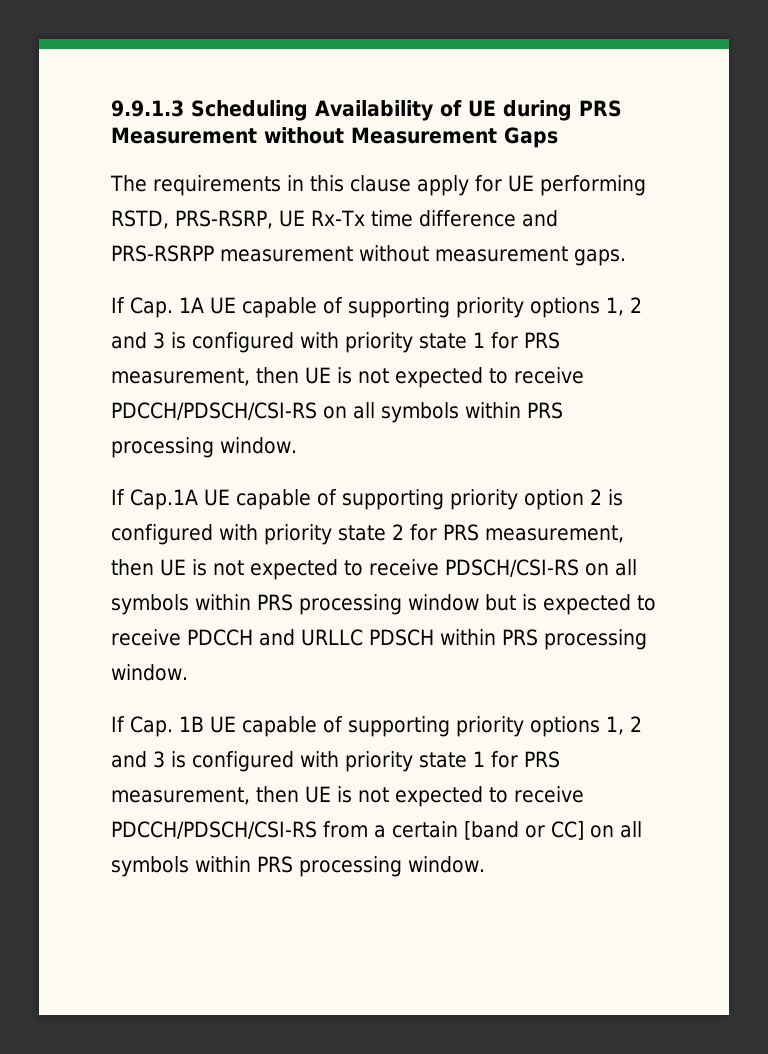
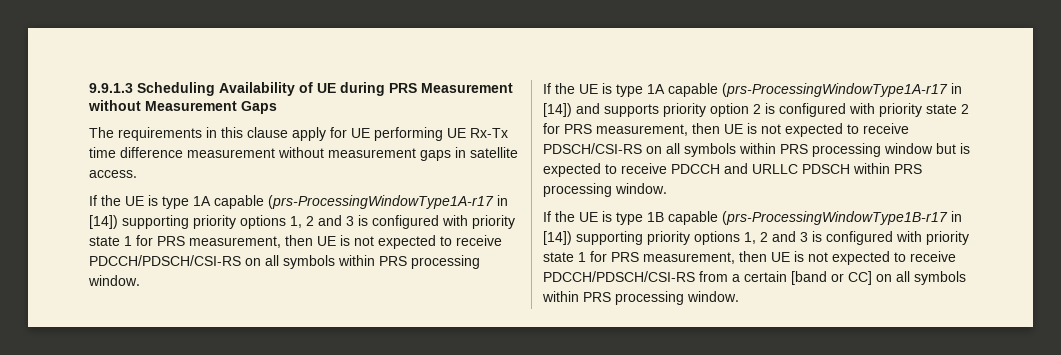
- The requirements in this clause apply for UE performing RSTD, PRS-RSRP, UE Rx-Tx time difference and PRS-RSRPP measurement without measurement gaps.
- If Cap. 1A UE capable of supporting priority options 1, 2 and 3 is configured with priority state 1 for PRS measurement, then UE is not expected to receive PDCCH/PDSCH/CSI-RS on all symbols within PRS processing window.
+ The requirements in this clause apply for UE performing UE Rx-Tx time difference measurement without measurement gaps in satellite access.
+ If the UE is type 1A capable (prs-ProcessingWindowType1A-r17 in [14]) supporting priority options 1, 2 and 3 is configured with priority state 1 for PRS measurement, then UE is not expected to receive PDCCH/PDSCH/CSI-RS on all symbols within PRS processing window.
- If Cap.1A UE capable of supporting priority option 2 is configured with priority state 2 for PRS measurement, then UE is not expected to receive PDSCH/CSI-RS on all symbols within PRS processing window but is expected to receive PDCCH and URLLC PDSCH within PRS processing window.
+ If the UE is type 1A capable (prs-ProcessingWindowType1A-r17 in [14]) and supports priority option 2 is configured with priority state 2 for PRS measurement, then UE is not expected to receive PDSCH/CSI-RS on all symbols within PRS processing window but is expected to receive PDCCH and URLLC PDSCH within PRS processing window.
- If Cap. 1B UE capable of supporting priority options 1, 2 and 3 is configured with priority state 1 for PRS measurement, then UE is not expected to receive PDCCH/PDSCH/CSI-RS from a certain [band or CC] on all symbols within PRS processing window.
+ If the UE is type 1B capable (prs-ProcessingWindowType1B-r17 in [14]) supporting priority options 1, 2 and 3 is configured with priority state 1 for PRS measurement, then UE is not expected to receive PDCCH/PDSCH/CSI-RS from a certain [band or CC] on all symbols within PRS processing window.

